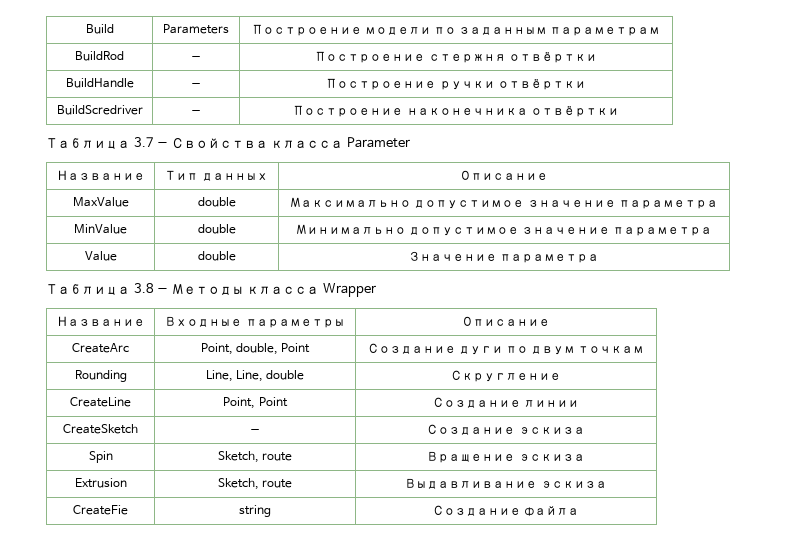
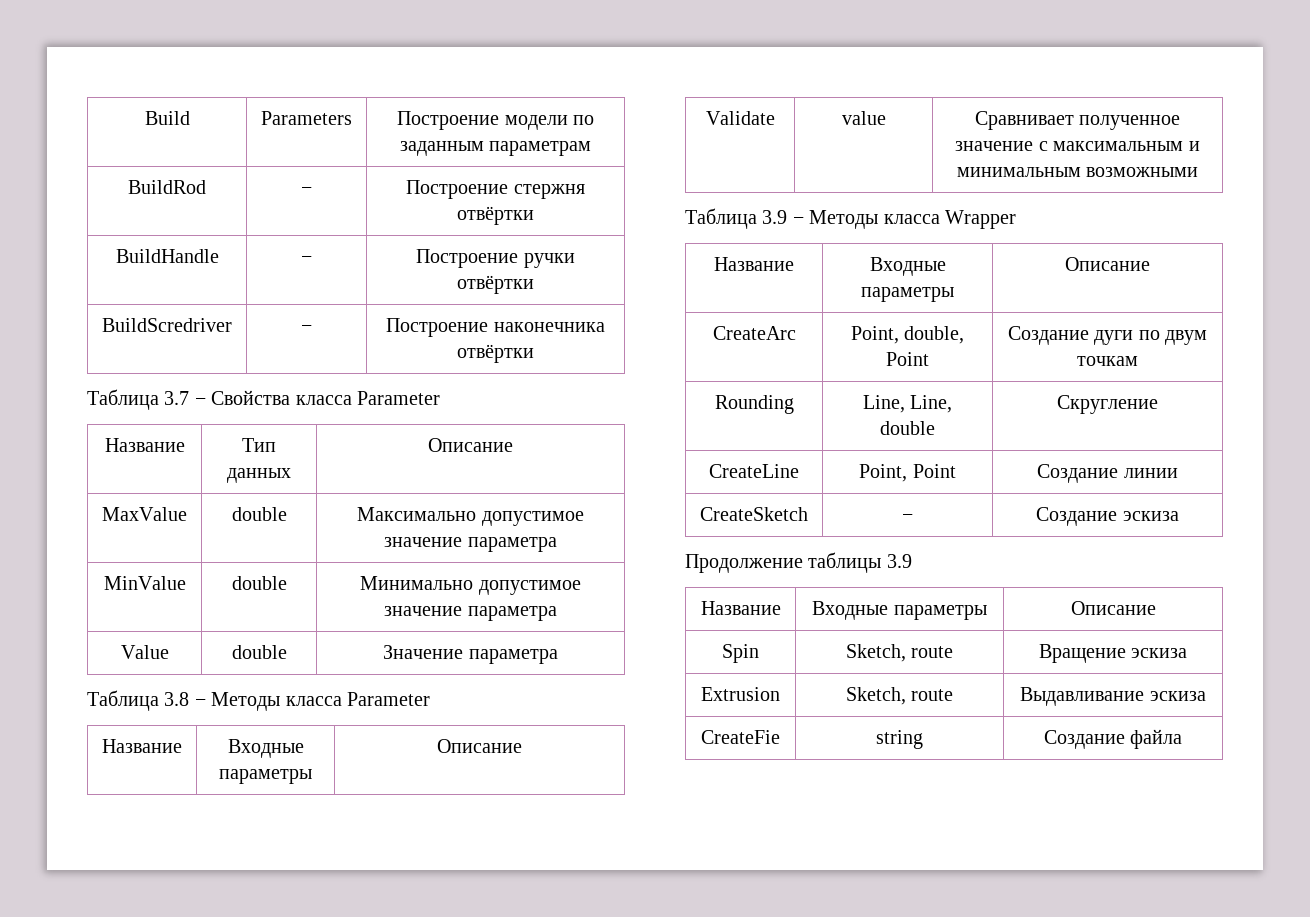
- Таблица 3.8 − Методы класса Wrapper
+ Таблица 3.8 − Методы класса Parameter
+ Название | Входные параметры | Описание
+ Validate | value | Сравнивает полученное значение с максимальным и минимальным возможными
+ Таблица 3.9 − Методы класса Wrapper
+ Продолжение таблицы 3.9
+ Название | Входные параметры | Описание

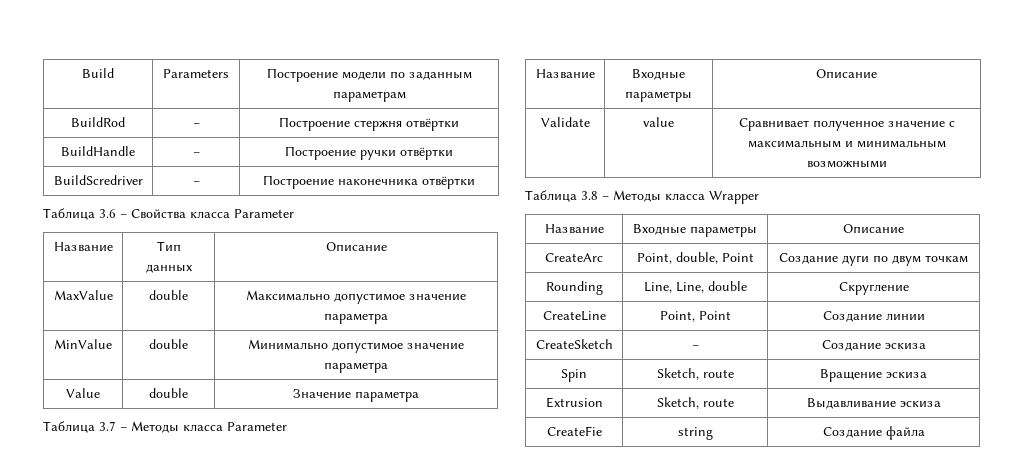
- Таблица 3.7 − Свойства класса Parameter
+ Таблица 3.6 − Свойства класса Parameter
- Таблица 3.8 − Методы класса Parameter
+ Таблица 3.7 − Методы класса Parameter
- Таблица 3.9 − Методы класса Wrapper
+ Таблица 3.8 − Методы класса Wrapper
- Продолжение таблицы 3.9
- Название | Входные параметры | Описание

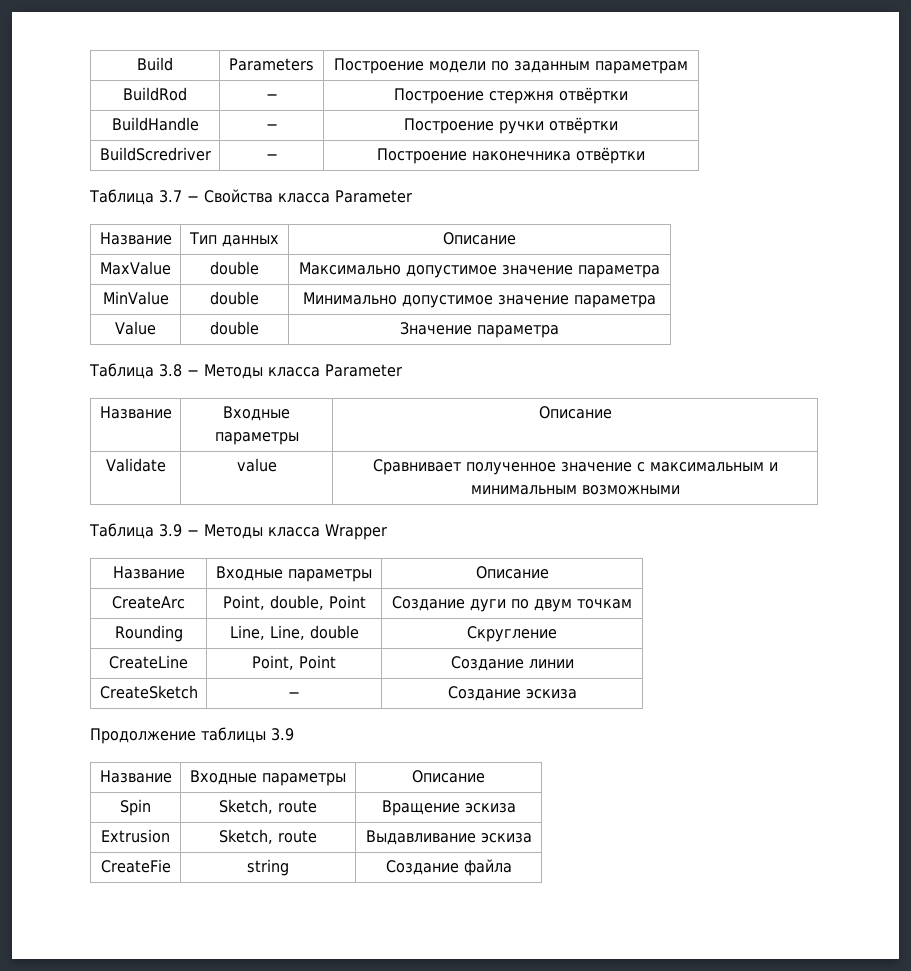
- Таблица 3.6 − Свойства класса Parameter
+ Таблица 3.7 − Свойства класса Parameter
- Таблица 3.7 − Методы класса Parameter
+ Таблица 3.8 − Методы класса Parameter
- Таблица 3.8 − Методы класса Wrapper
+ Таблица 3.9 − Методы класса Wrapper
+ Продолжение таблицы 3.9
+ Название | Входные параметры | Описание

